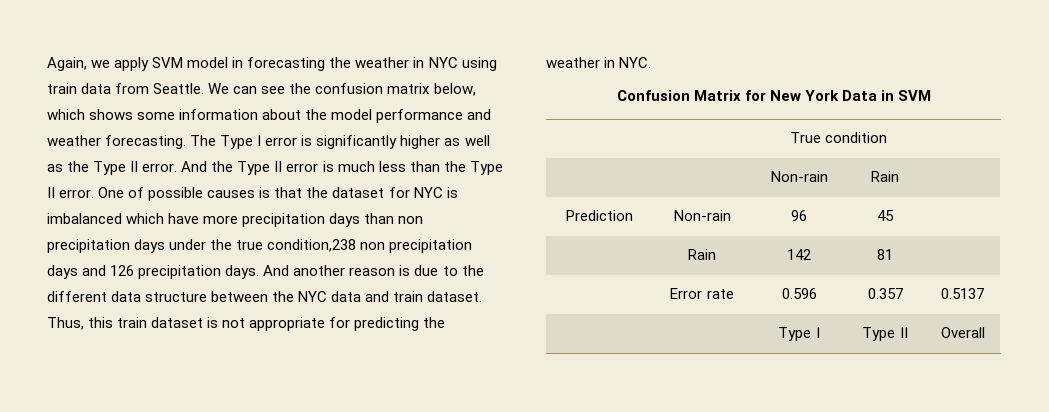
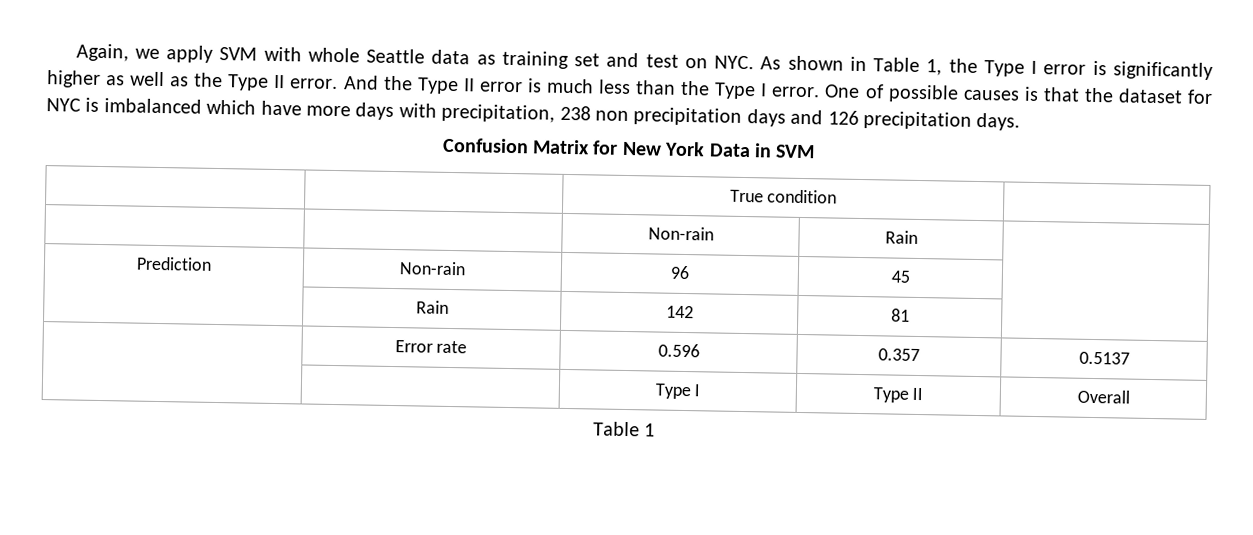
- Again, we apply SVM model in forecasting the weather in NYC using train data from Seattle. We can see the confusion matrix below, which shows some information about the model performance and weather forecasting. The Type I error is significantly higher as well as the Type II error.
+ Again, we apply SVM with whole Seattle data as training set and test on NYC. As shown in Table 1, the Type I error is significantly higher as well as the Type II error.
- And the Type II error is much less than the Type II error.
+ And the Type II error is much less than the Type I error.
- One of possible causes is that the dataset for NYC is imbalanced which have more precipitation days than non precipitation days under the true condition,238 non precipitation days and 126 precipitation days. And another reason is due to the different data structure between the NYC data and train dataset. Thus, this train dataset is not appropriate for predicting the weather in NYC.
+ One of possible causes is that the dataset for NYC is imbalanced which have more days with precipitation, 238 non precipitation days and 126 precipitation days.
+ Table 1

